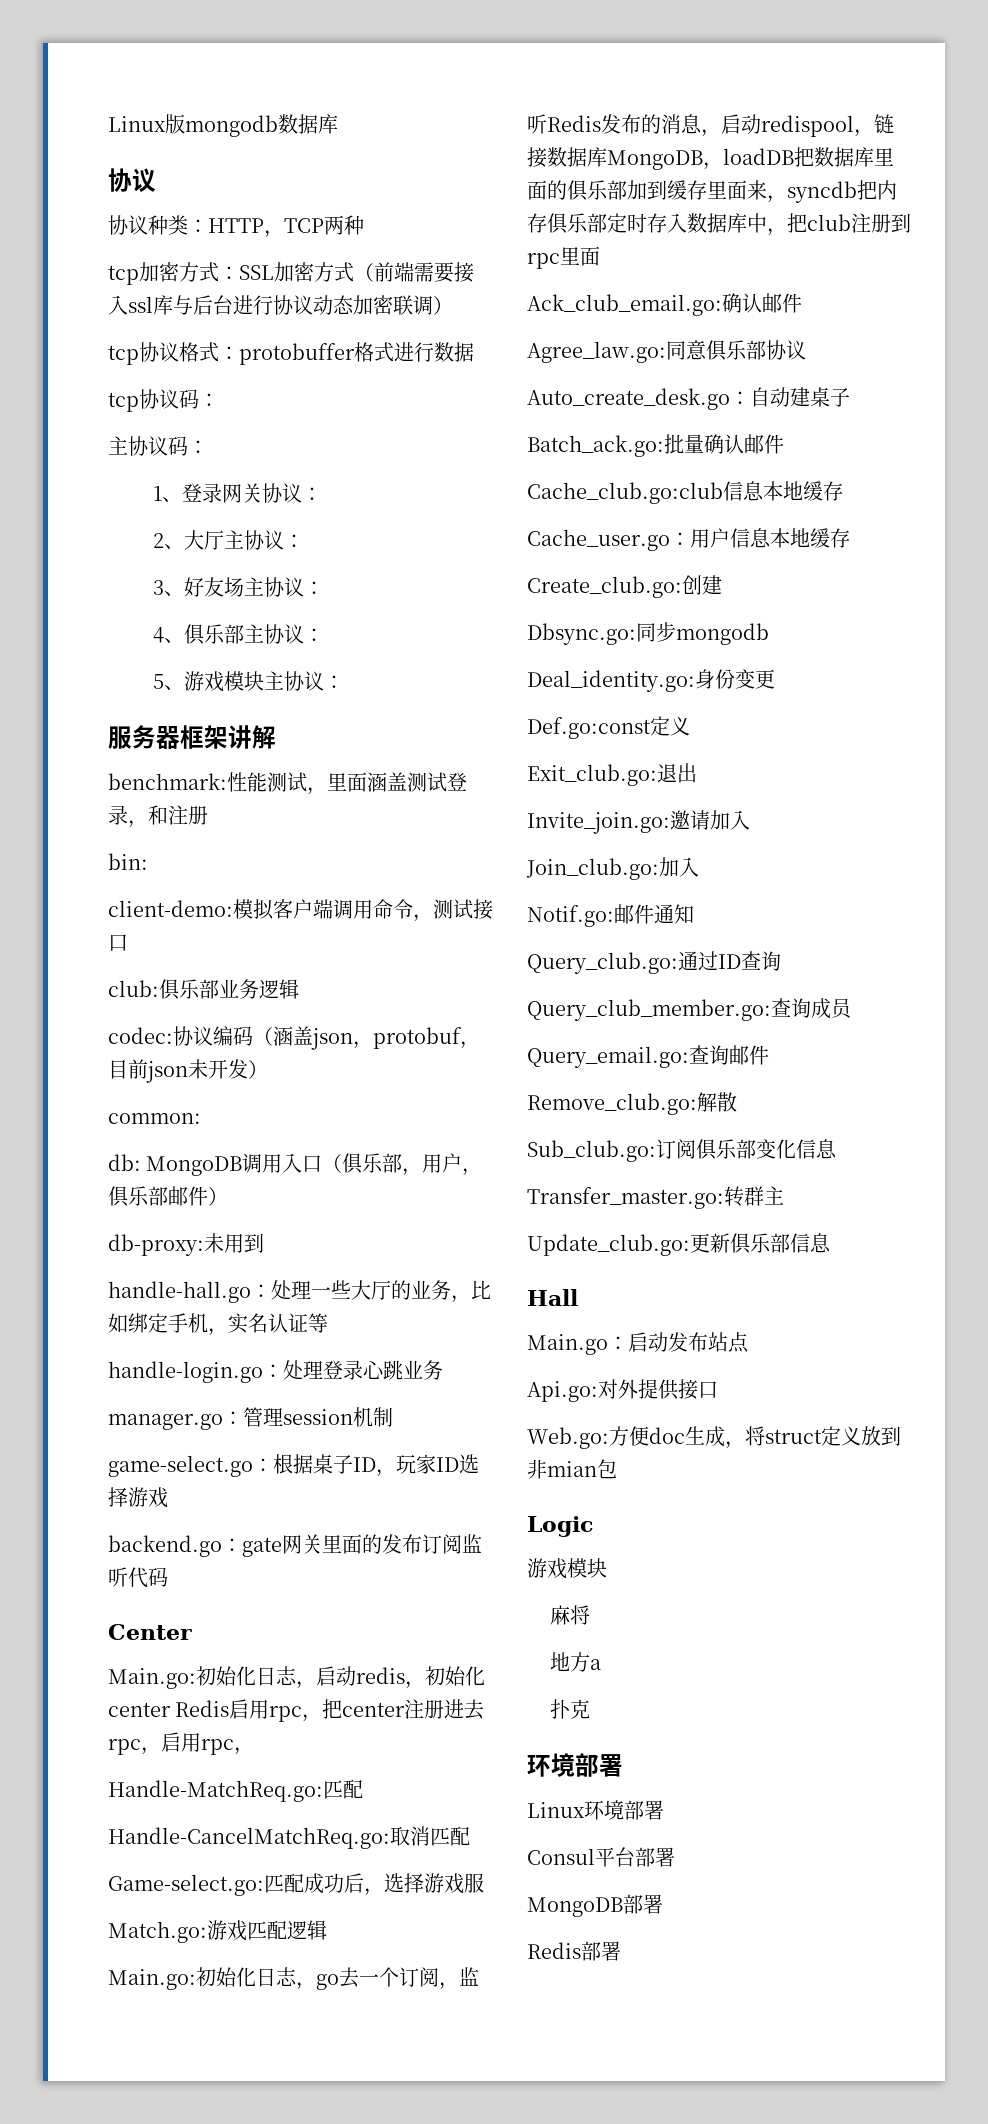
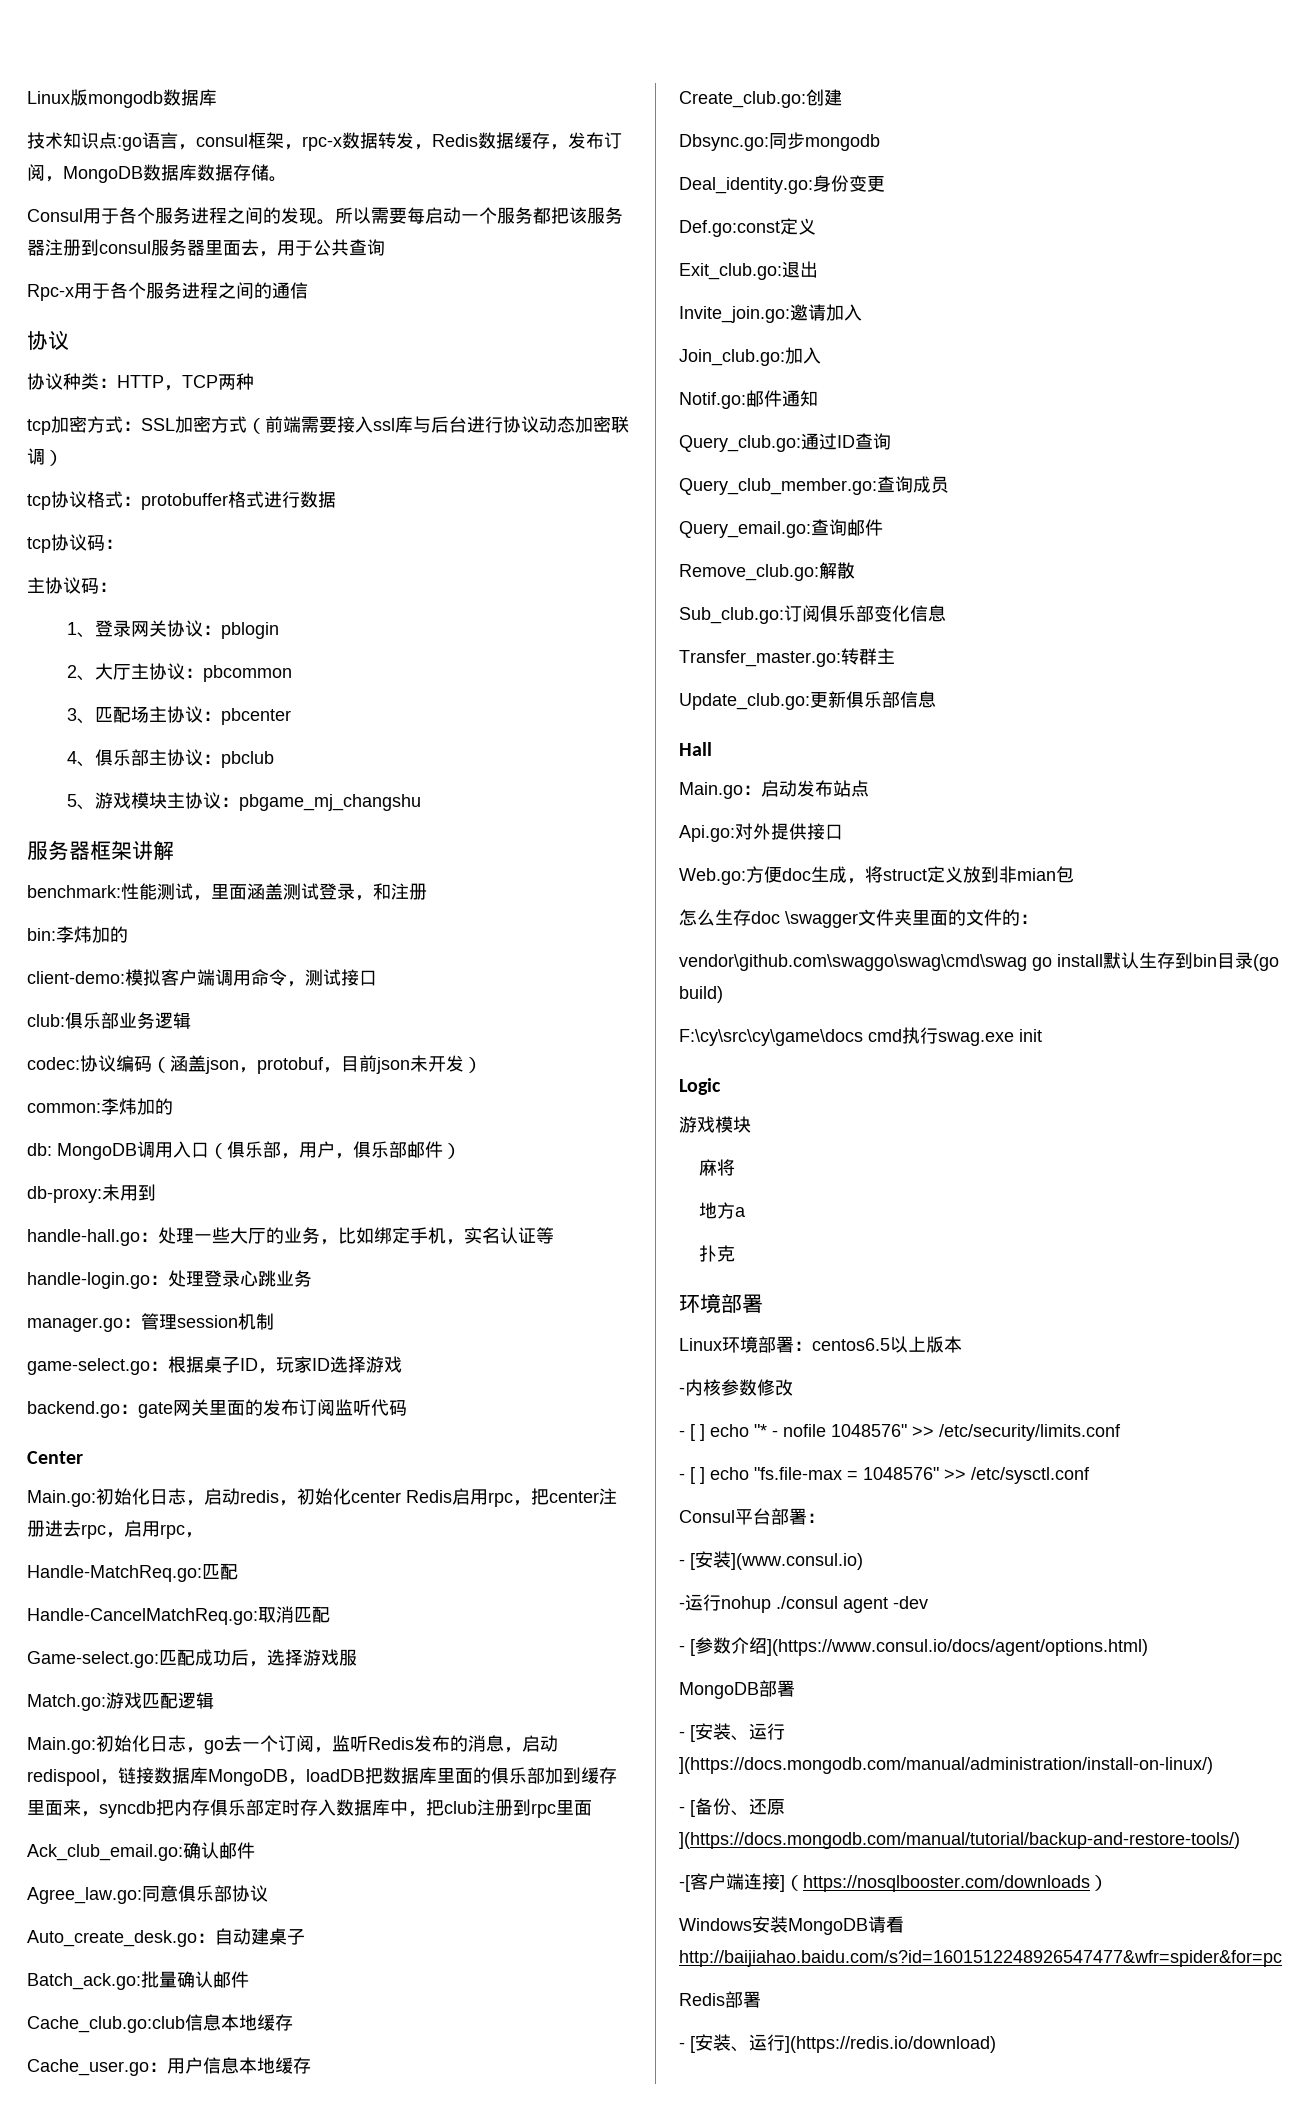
+ 技术知识点:go语言，consul框架，rpc-x数据转发，Redis数据缓存，发布订阅，MongoDB数据库数据存储。
+ Consul用于各个服务进程之间的发现。所以需要每启动一个服务都把该服务器注册到consul服务器里面去，用于公共查询
+ Rpc-x用于各个服务进程之间的通信
- 1、登录网关协议：
+ 1、登录网关协议：pblogin
- 2、大厅主协议：
+ 2、大厅主协议：pbcommon
- 3、好友场主协议：
+ 3、匹配场主协议：pbcenter
- 4、俱乐部主协议：
+ 4、俱乐部主协议：pbclub
- 5、游戏模块主协议：
+ 5、游戏模块主协议：pbgame_mj_changshu
- bin:
+ bin:李炜加的
- common:
+ common:李炜加的
+ 怎么生存doc \swagger文件夹里面的文件的：
+ vendor\github.com\swaggo\swag\cmd\swag go install默认生存到bin目录(go build)
+ F:\cy\src\cy\game\docs cmd执行swag.exe init
- Linux环境部署
- Consul平台部署
+ Linux环境部署：centos6.5以上版本
+ -内核参数修改
+ - [ ] echo "* - nofile 1048576" >> /etc/security/limits.conf
+ - [ ] echo "fs.file-max = 1048576" >> /etc/sysctl.conf
+ Consul平台部署：
+ - [安装](www.consul.io)
+ -运行nohup ./consul agent -dev
+ - [参数介绍](https://www.consul.io/docs/agent/options.html)
  MongoDB部署
+ - [安装、运行](https://docs.mongodb.com/manual/administration/install-on-linux/)
+ - [备份、还原](https://docs.mongodb.com/manual/tutorial/backup-and-restore-tools/)
+ -[客户端连接]（https://nosqlbooster.com/downloads）
+ Windows安装MongoDB请看http://baijiahao.baidu.com/s?id=1601512248926547477&wfr=spider&for=pc
  Redis部署
+ - [安装、运行](https://redis.io/download)

